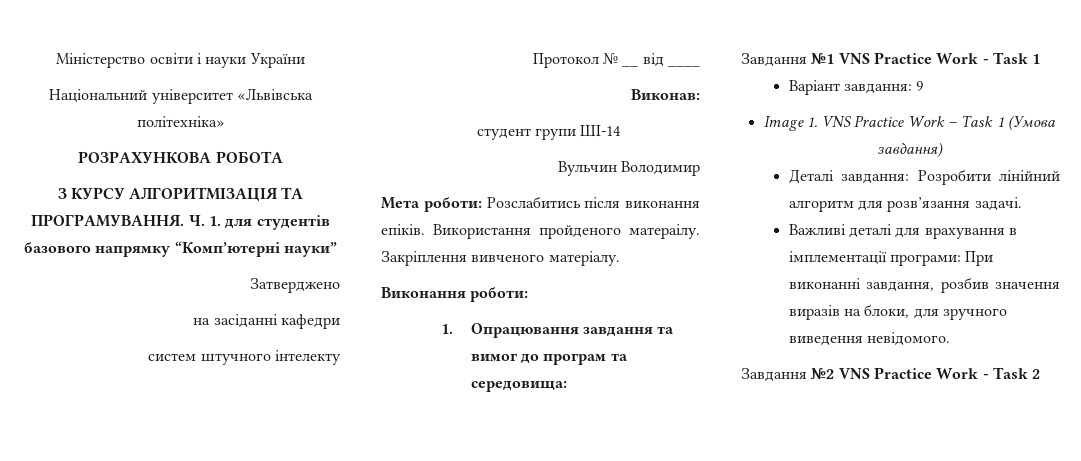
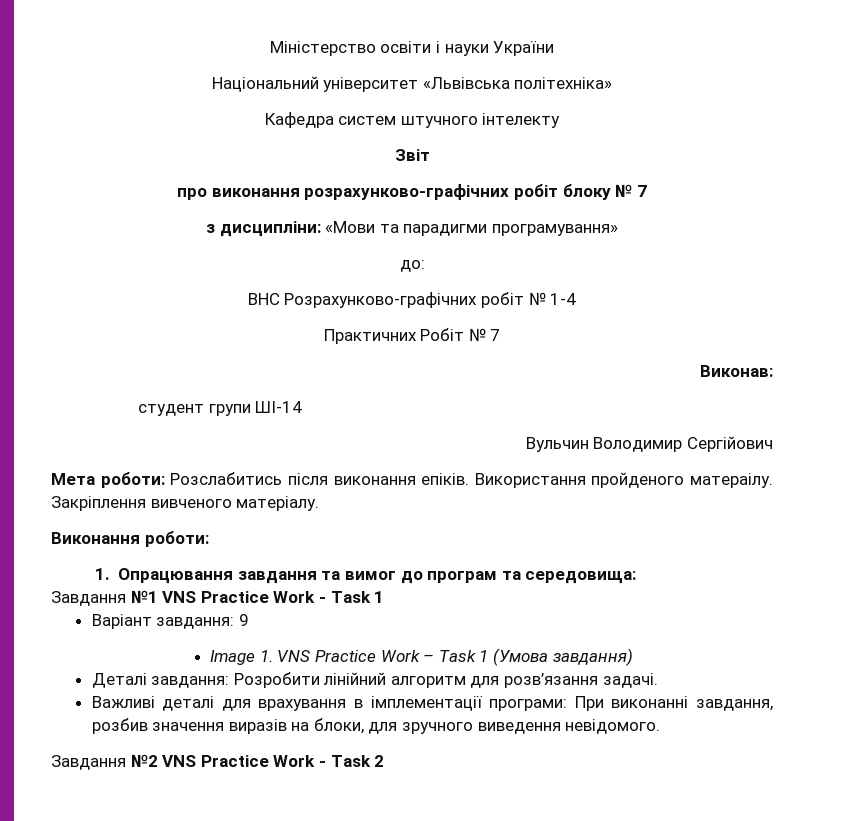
- РОЗРАХУНКОВА РОБОТА
- З КУРСУ АЛГОРИТМІЗАЦІЯ ТА ПРОГРАМУВАННЯ. Ч. 1. для студентів базового напрямку “Комп’ютерні науки”
- Затверджено
- на засіданні кафедри
- систем штучного інтелекту
- Протокол № __ від ____
+ Кафедра систем штучного інтелекту
+ Звіт
+ про виконання розрахунково-графічних робіт блоку № 7
+ з дисципліни: «Мови та парадигми програмування»
+ до:
+ ВНС Розрахунково-графічних робіт № 1-4
+ Практичних Робіт № 7
- Вульчин Володимир
+ Вульчин Володимир Cергійович

